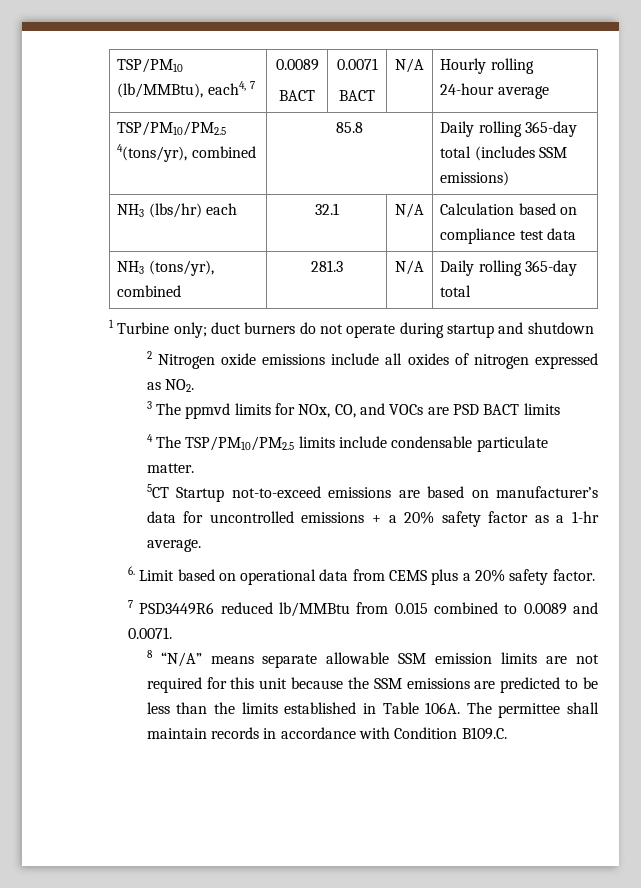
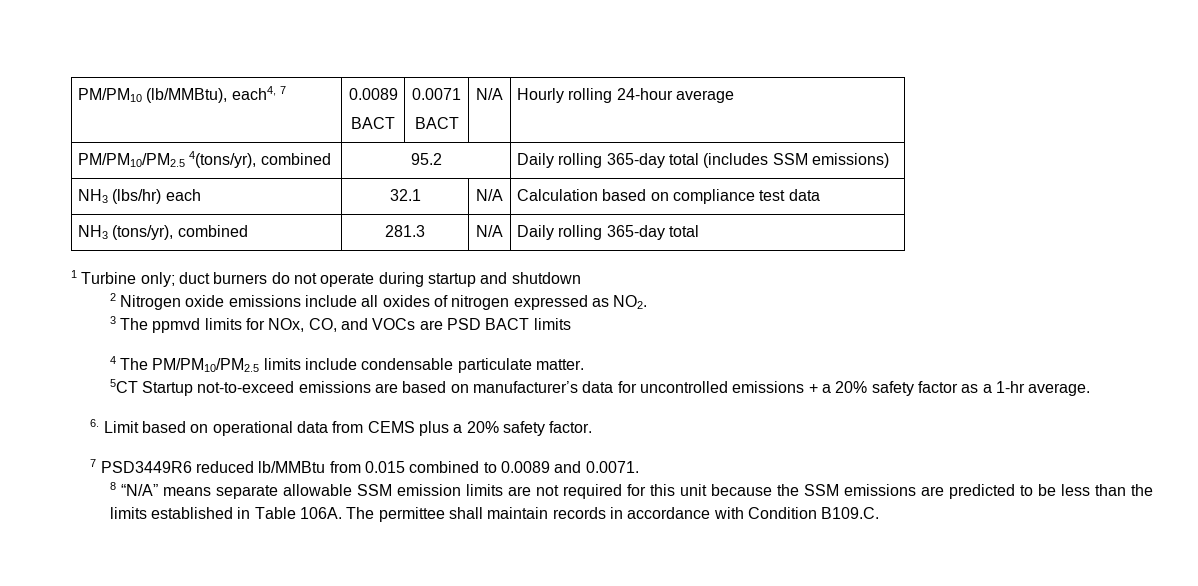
- TSP/PM10 (lb/MMBtu), each4, 7 | 0.0089
+ PM/PM10 (lb/MMBtu), each4, 7 | 0.0089
- TSP/PM10/PM2.5 4(tons/yr), combined | 85.8 | Daily rolling 365-day total (includes SSM emissions)
+ PM/PM10/PM2.5 4(tons/yr), combined | 95.2 | Daily rolling 365-day total (includes SSM emissions)
- 4 The TSP/PM10/PM2.5 limits include condensable particulate matter.
+ 4 The PM/PM10/PM2.5 limits include condensable particulate matter.

